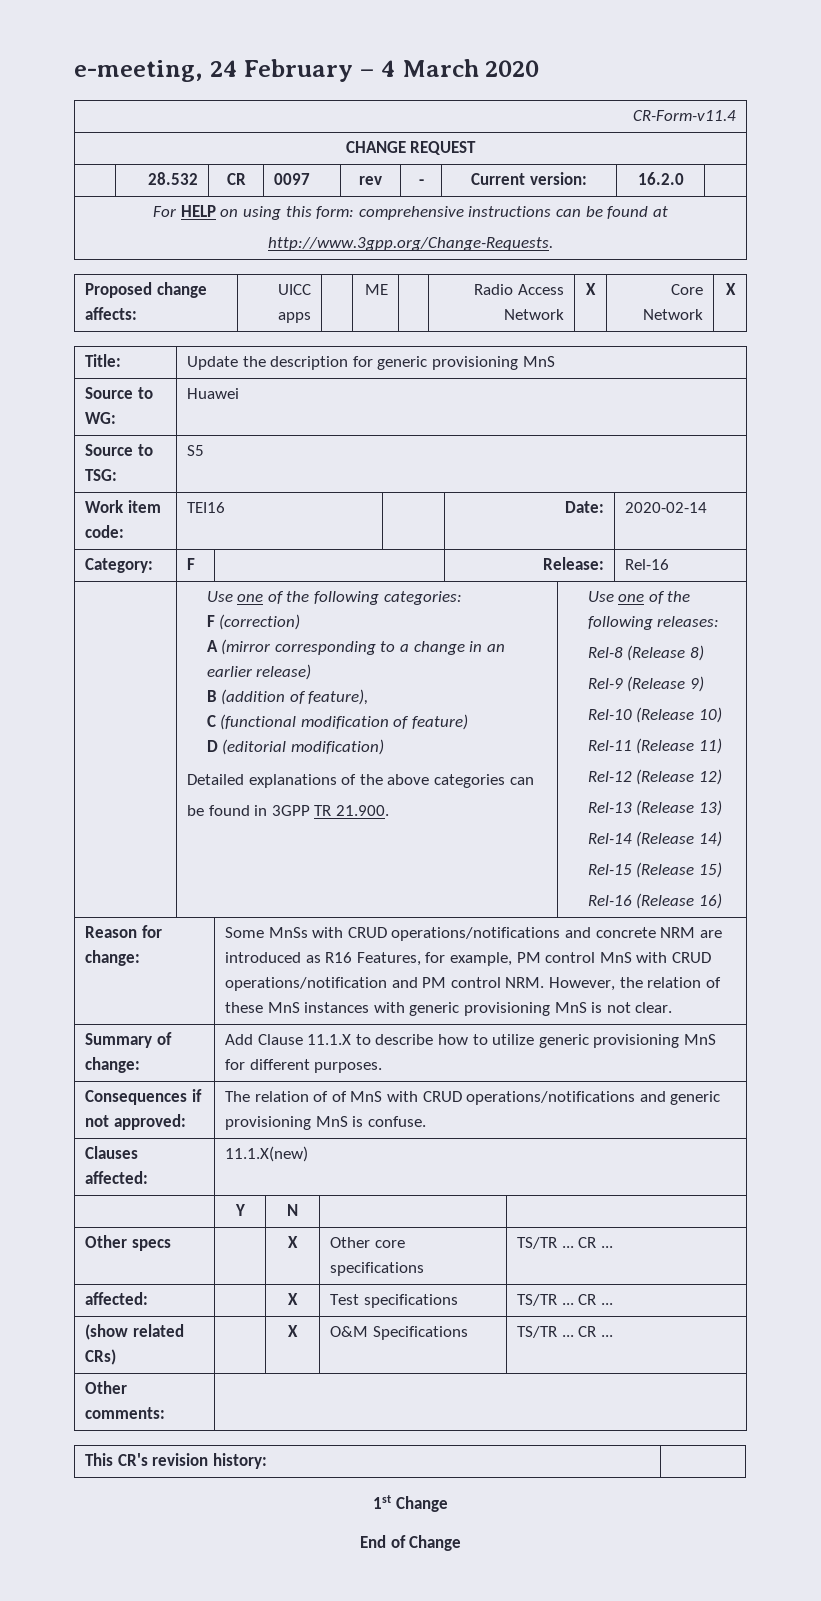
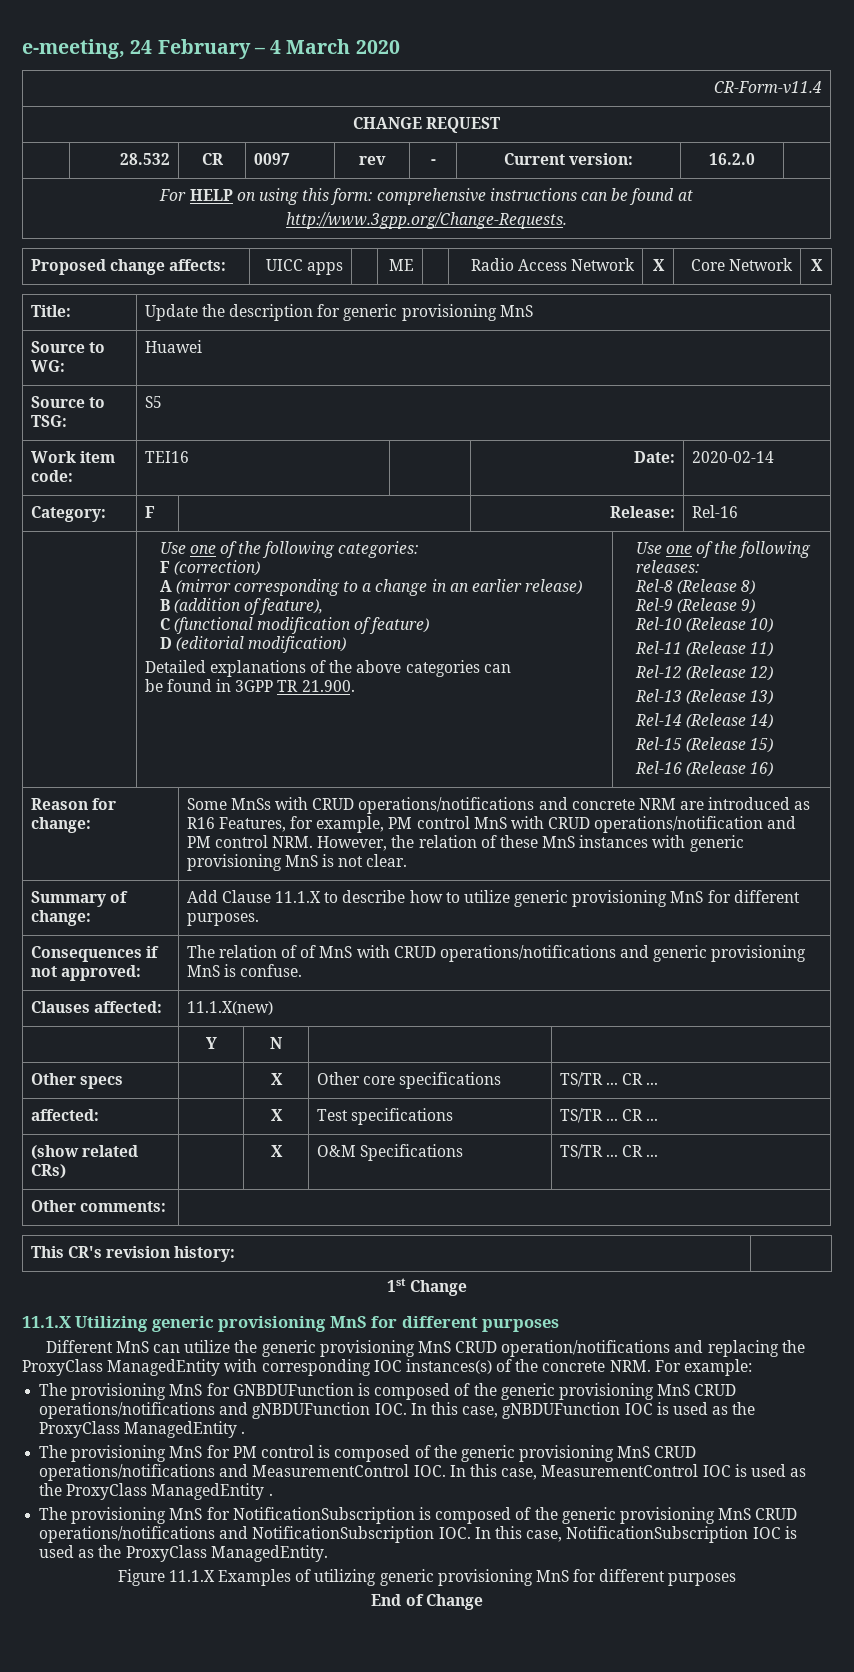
+ 11.1.X Utilizing generic provisioning MnS for different purposes
+ Different MnS can utilize the generic provisioning MnS CRUD operation/notifications and replacing the ProxyClass ManagedEntity with corresponding IOC instances(s) of the concrete NRM. For example:
+ The provisioning MnS for GNBDUFunction is composed of the generic provisioning MnS CRUD operations/notifications and gNBDUFunction IOC. In this case, gNBDUFunction IOC is used as the ProxyClass ManagedEntity .
+ The provisioning MnS for PM control is composed of the generic provisioning MnS CRUD operations/notifications and MeasurementControl IOC. In this case, MeasurementControl IOC is used as the ProxyClass ManagedEntity .
+ The provisioning MnS for NotificationSubscription is composed of the generic provisioning MnS CRUD operations/notifications and NotificationSubscription IOC. In this case, NotificationSubscription IOC is used as the ProxyClass ManagedEntity.
+ Figure 11.1.X Examples of utilizing generic provisioning MnS for different purposes

